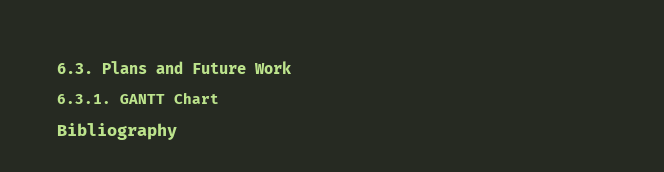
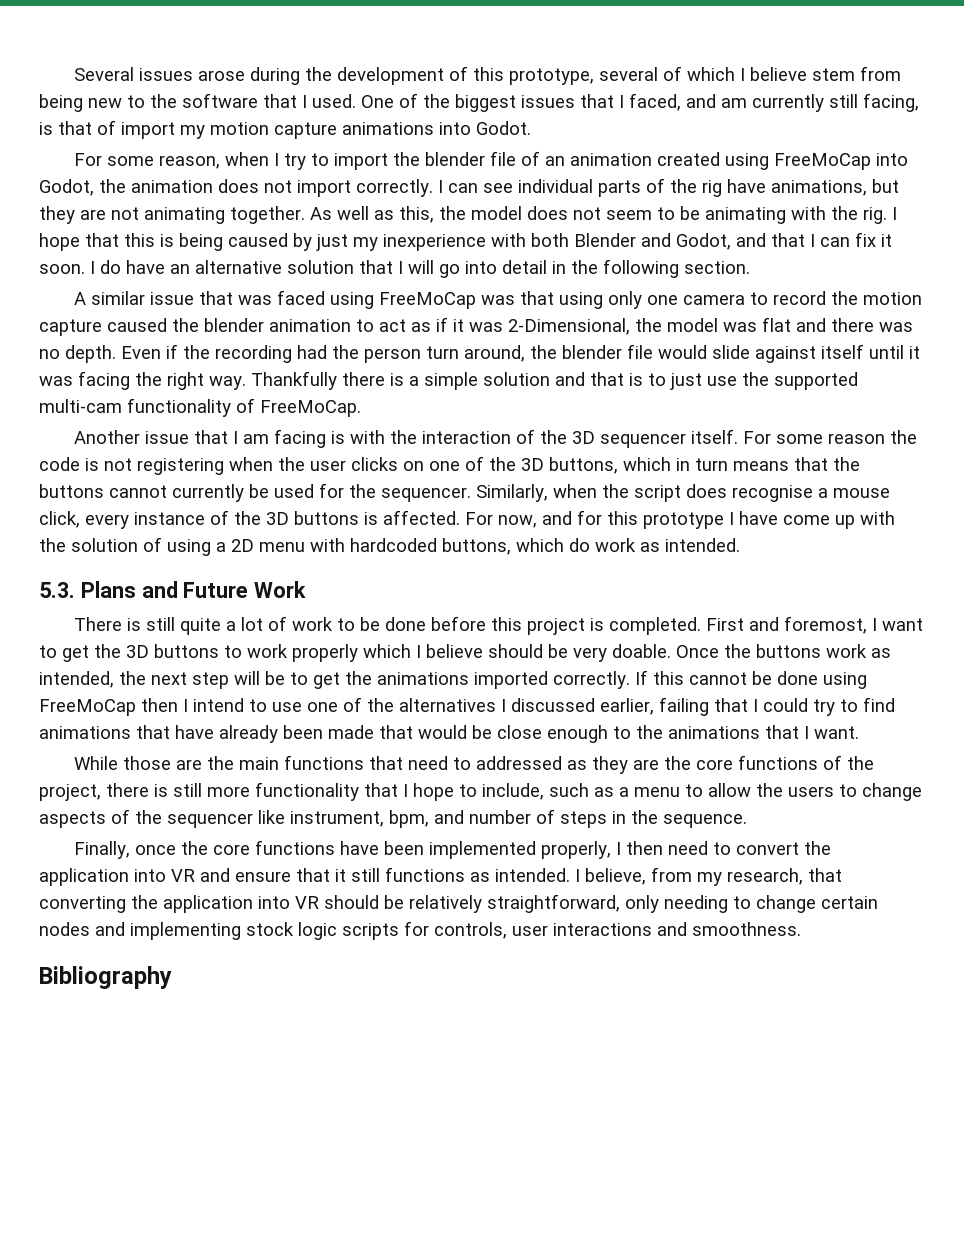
- 6.3. Plans and Future Work
- 6.3.1. GANTT Chart
+ Several issues arose during the development of this prototype, several of which I believe stem from being new to the software that I used. One of the biggest issues that I faced, and am currently still facing, is that of import my motion capture animations into Godot.
+ For some reason, when I try to import the blender file of an animation created using FreeMoCap into Godot, the animation does not import correctly. I can see individual parts of the rig have animations, but they are not animating together. As well as this, the model does not seem to be animating with the rig. I hope that this is being caused by just my inexperience with both Blender and Godot, and that I can fix it soon. I do have an alternative solution that I will go into detail in the following section.
+ A similar issue that was faced using FreeMoCap was that using only one camera to record the motion capture caused the blender animation to act as if it was 2-Dimensional, the model was flat and there was no depth. Even if the recording had the person turn around, the blender file would slide against itself until it was facing the right way. Thankfully there is a simple solution and that is to just use the supported multi-cam functionality of FreeMoCap.
+ Another issue that I am facing is with the interaction of the 3D sequencer itself. For some reason the code is not registering when the user clicks on one of the 3D buttons, which in turn means that the buttons cannot currently be used for the sequencer. Similarly, when the script does recognise a mouse click, every instance of the 3D buttons is affected. For now, and for this prototype I have come up with the solution of using a 2D menu with hardcoded buttons, which do work as intended.
+ 5.3. Plans and Future Work
+ There is still quite a lot of work to be done before this project is completed. First and foremost, I want to get the 3D buttons to work properly which I believe should be very doable. Once the buttons work as intended, the next step will be to get the animations imported correctly. If this cannot be done using FreeMoCap then I intend to use one of the alternatives I discussed earlier, failing that I could try to find animations that have already been made that would be close enough to the animations that I want.
+ While those are the main functions that need to addressed as they are the core functions of the project, there is still more functionality that I hope to include, such as a menu to allow the users to change aspects of the sequencer like instrument, bpm, and number of steps in the sequence.
+ Finally, once the core functions have been implemented properly, I then need to convert the application into VR and ensure that it still functions as intended. I believe, from my research, that converting the application into VR should be relatively straightforward, only needing to change certain nodes and implementing stock logic scripts for controls, user interactions and smoothness.

